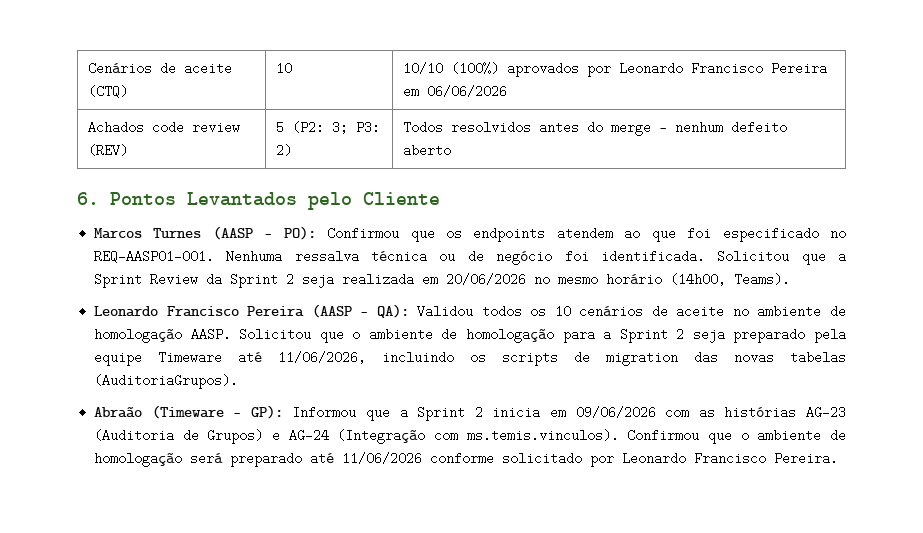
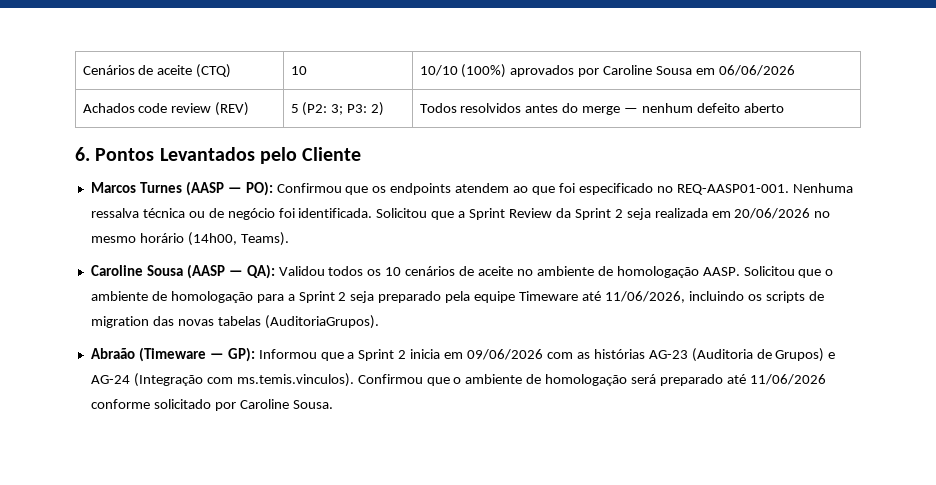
- Cenários de aceite (CTQ) | 10 | 10/10 (100%) aprovados por Leonardo Francisco Pereira em 06/06/2026
+ Cenários de aceite (CTQ) | 10 | 10/10 (100%) aprovados por Caroline Sousa em 06/06/2026
- Leonardo Francisco Pereira (AASP — QA): Validou todos os 10 cenários de aceite no ambiente de homologação AASP.
+ Caroline Sousa (AASP — QA): Validou todos os 10 cenários de aceite no ambiente de homologação AASP.
- Abraão (Timeware — GP): Informou que a Sprint 2 inicia em 09/06/2026 com as histórias AG-23 (Auditoria de Grupos) e AG-24 (Integração com ms.temis.vinculos). Confirmou que o ambiente de homologação será preparado até 11/06/2026 conforme solicitado por Leonardo Francisco Pereira.
+ Abraão (Timeware — GP): Informou que a Sprint 2 inicia em 09/06/2026 com as histórias AG-23 (Auditoria de Grupos) e AG-24 (Integração com ms.temis.vinculos). Confirmou que o ambiente de homologação será preparado até 11/06/2026 conforme solicitado por Caroline Sousa.

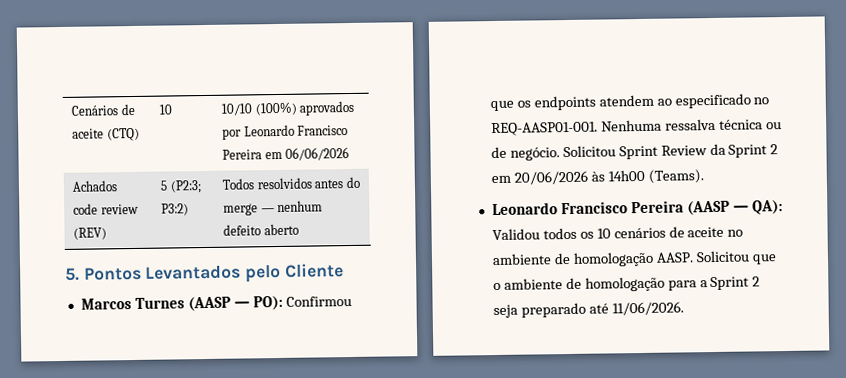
- Cenários de aceite (CTQ) | 10 | 10/10 (100%) aprovados por Caroline Sousa em 06/06/2026
+ Cenários de aceite (CTQ) | 10 | 10/10 (100%) aprovados por Leonardo Francisco Pereira em 06/06/2026
- Achados code review (REV) | 5 (P2: 3; P3: 2) | Todos resolvidos antes do merge — nenhum defeito aberto
+ Achados code review (REV) | 5 (P2:3; P3:2) | Todos resolvidos antes do merge — nenhum defeito aberto
- 6. Pontos Levantados pelo Cliente
+ 5. Pontos Levantados pelo Cliente
- Marcos Turnes (AASP — PO): Confirmou que os endpoints atendem ao que foi especificado no REQ-AASP01-001.
+ Marcos Turnes (AASP — PO): Confirmou que os endpoints atendem ao especificado no REQ-AASP01-001.
- Nenhuma ressalva técnica ou de negócio foi identificada. Solicitou que a Sprint Review da Sprint 2 seja realizada em 20/06/2026 no mesmo horário (14h00, Teams).
- Caroline Sousa (AASP — QA): Validou todos os 10 cenários de aceite no ambiente de homologação AASP.
+ Nenhuma ressalva técnica ou de negócio. Solicitou Sprint Review da Sprint 2 em 20/06/2026 às 14h00 (Teams).
+ Leonardo Francisco Pereira (AASP — QA): Validou todos os 10 cenários de aceite no ambiente de homologação AASP.
- Solicitou que o ambiente de homologação para a Sprint 2 seja preparado pela equipe Timeware até 11/06/2026, incluindo os scripts de migration das novas tabelas (AuditoriaGrupos).
- Abraão (Timeware — GP): Informou que a Sprint 2 inicia em 09/06/2026 com as histórias AG-23 (Auditoria de Grupos) e AG-24 (Integração com ms.temis.vinculos). Confirmou que o ambiente de homologação será preparado até 11/06/2026 conforme solicitado por Caroline Sousa.
+ Solicitou que o ambiente de homologação para a Sprint 2 seja preparado até 11/06/2026.

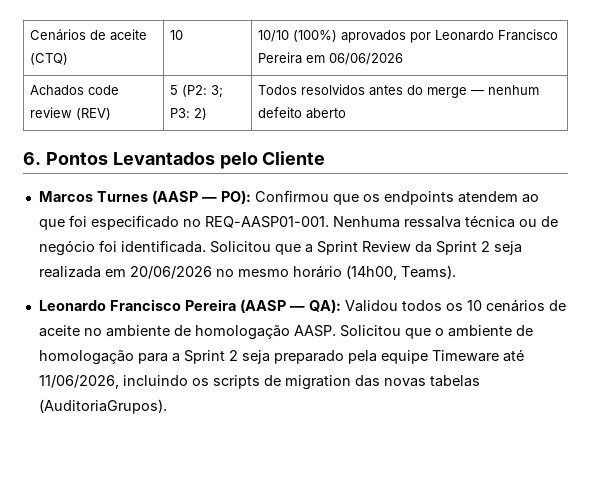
- Achados code review (REV) | 5 (P2:3; P3:2) | Todos resolvidos antes do merge — nenhum defeito aberto
+ Achados code review (REV) | 5 (P2: 3; P3: 2) | Todos resolvidos antes do merge — nenhum defeito aberto
- 5. Pontos Levantados pelo Cliente
+ 6. Pontos Levantados pelo Cliente
- Marcos Turnes (AASP — PO): Confirmou que os endpoints atendem ao especificado no REQ-AASP01-001.
+ Marcos Turnes (AASP — PO): Confirmou que os endpoints atendem ao que foi especificado no REQ-AASP01-001.
- Nenhuma ressalva técnica ou de negócio. Solicitou Sprint Review da Sprint 2 em 20/06/2026 às 14h00 (Teams).
+ Nenhuma ressalva técnica ou de negócio foi identificada. Solicitou que a Sprint Review da Sprint 2 seja realizada em 20/06/2026 no mesmo horário (14h00, Teams).
- Solicitou que o ambiente de homologação para a Sprint 2 seja preparado até 11/06/2026.
+ Solicitou que o ambiente de homologação para a Sprint 2 seja preparado pela equipe Timeware até 11/06/2026, incluindo os scripts de migration das novas tabelas (AuditoriaGrupos).

